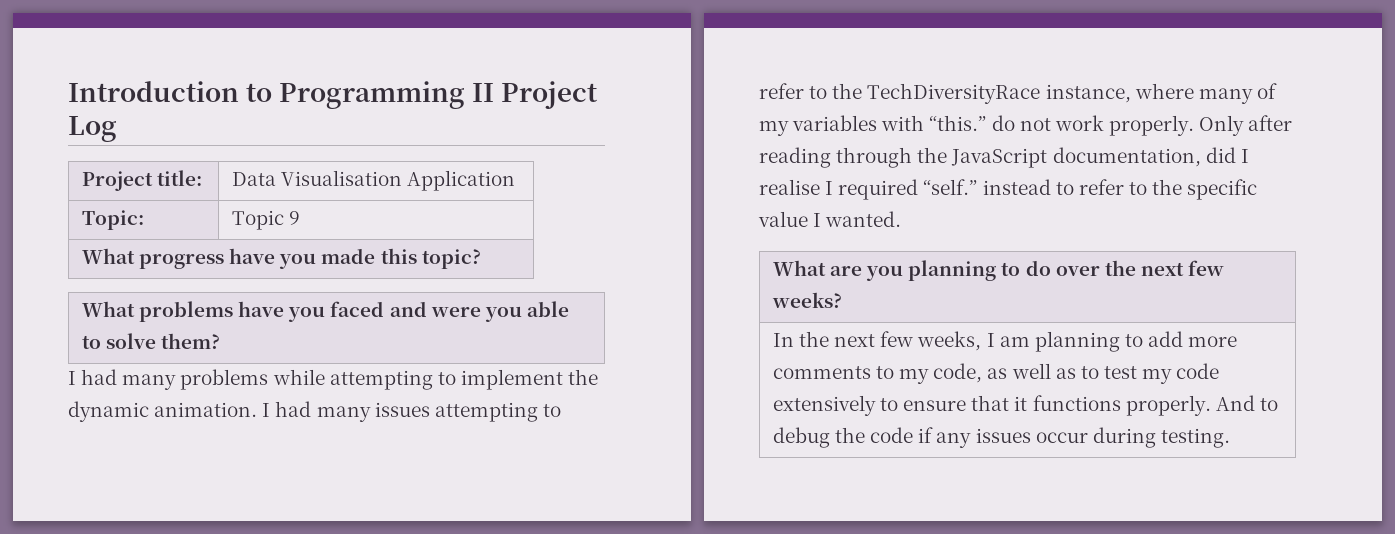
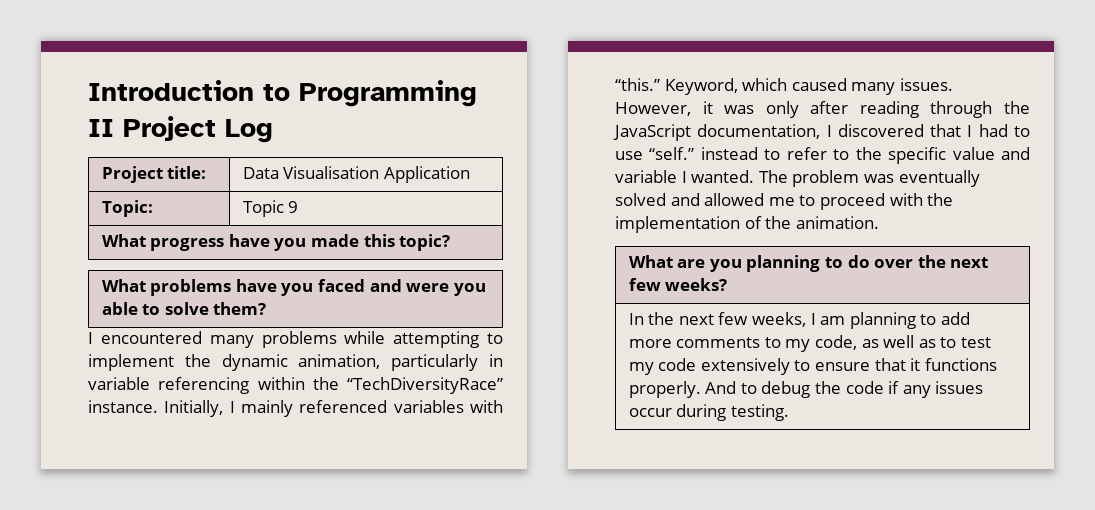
- I had many problems while attempting to implement the dynamic animation. I had many issues attempting to refer to the TechDiversityRace instance, where many of my variables with “this.” do not work properly. Only after reading through the JavaScript documentation, did I realise I required “self.” instead to refer to the specific value I wanted.
+ I encountered many problems while attempting to implement the dynamic animation, particularly in variable referencing within the “TechDiversityRace” instance. Initially, I mainly referenced variables with “this.” Keyword, which caused many issues. However, it was only after reading through the JavaScript documentation, I discovered that I had to use “self.” instead to refer to the specific value and variable I wanted. The problem was eventually solved and allowed me to proceed with the implementation of the animation.

